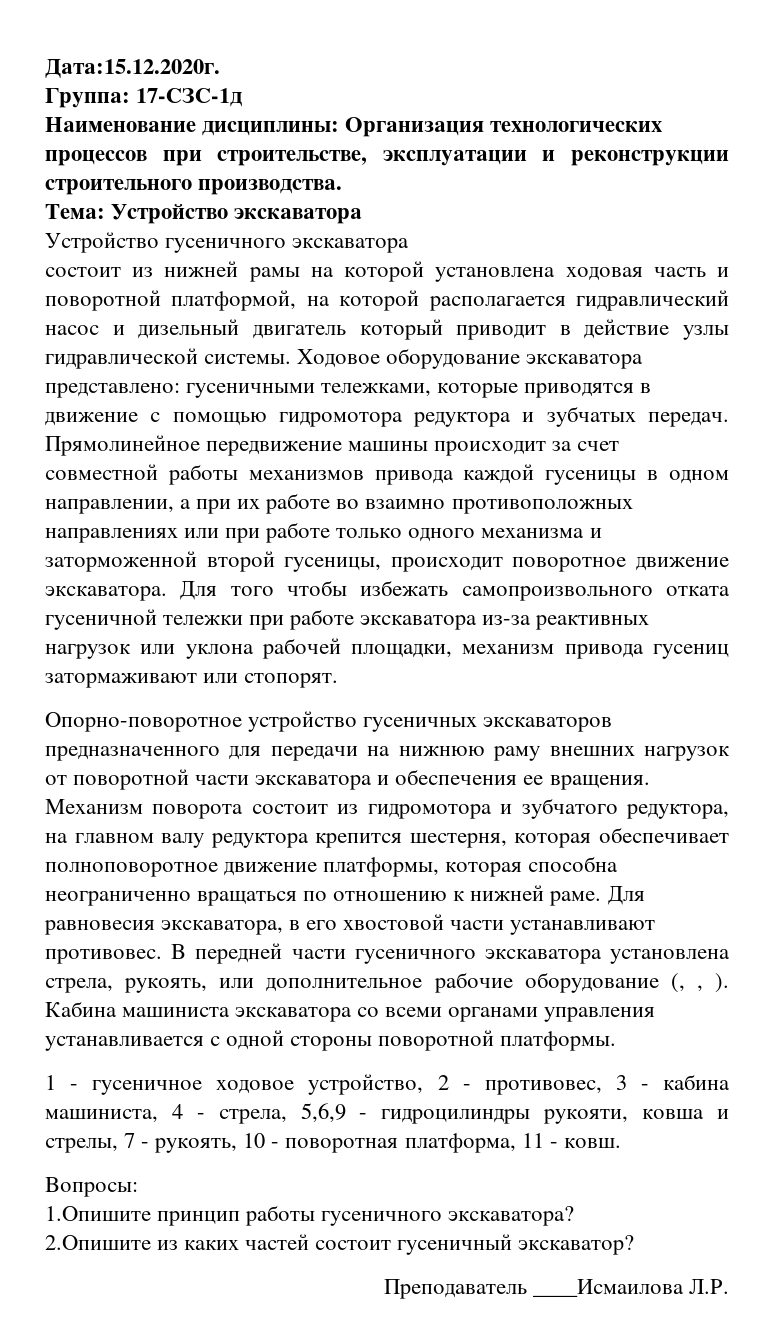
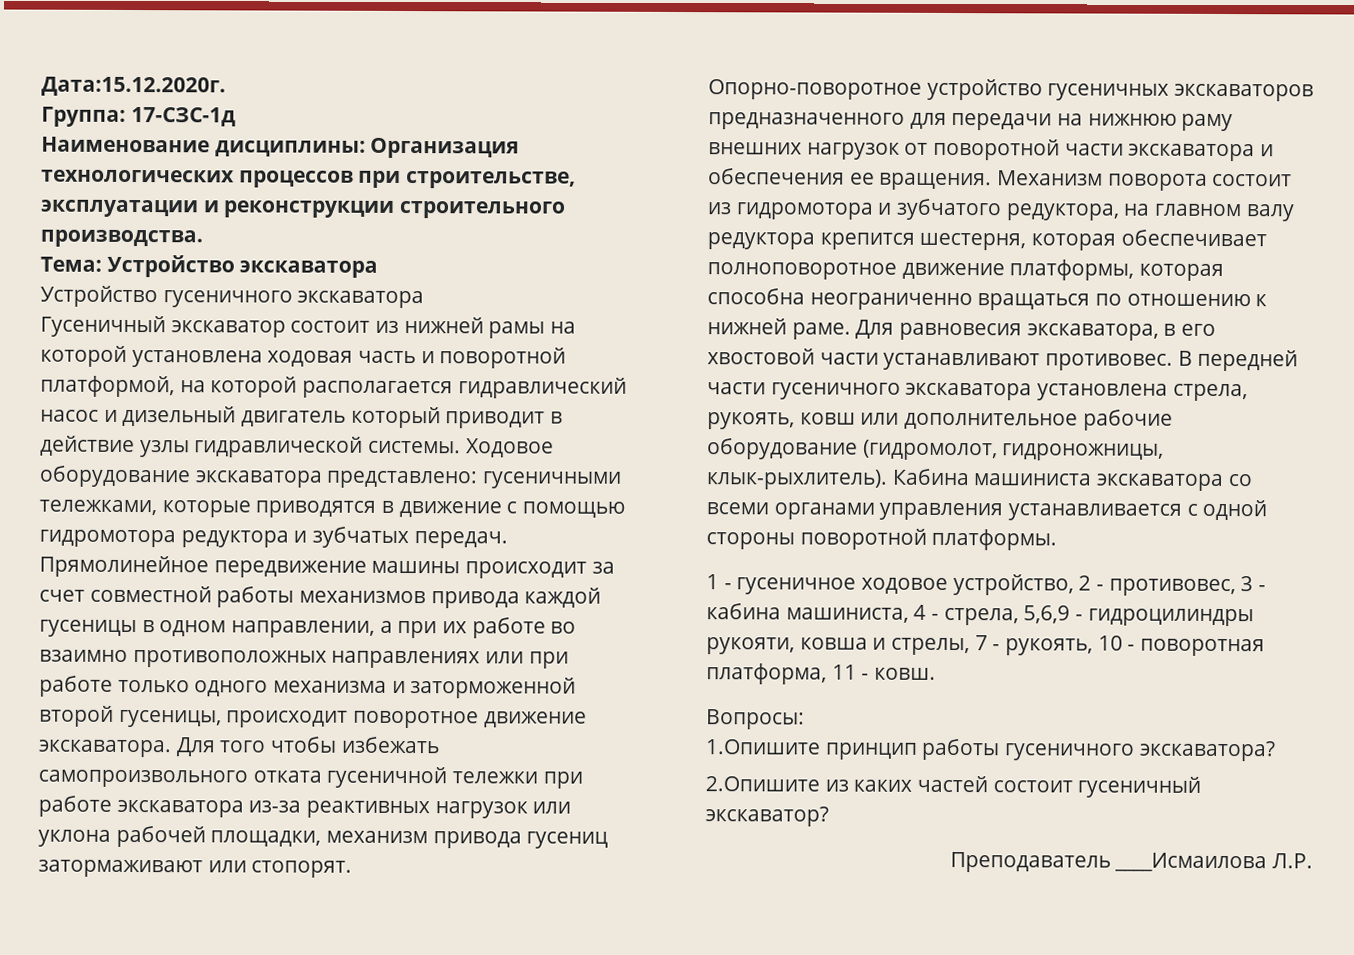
- состоит из нижней рамы на которой установлена ходовая часть и поворотной платформой, на которой располагается гидравлический насос и дизельный двигатель который приводит в действие узлы гидравлической системы.
+ Гусеничный экскаватор состоит из нижней рамы на которой установлена ходовая часть и поворотной платформой, на которой располагается гидравлический насос и дизельный двигатель который приводит в действие узлы гидравлической системы.
- В передней части гусеничного экскаватора установлена стрела, рукоять, или дополнительное рабочие оборудование (, , ).
+ В передней части гусеничного экскаватора установлена стрела, рукоять, ковш или дополнительное рабочие оборудование (гидромолот, гидроножницы, клык-рыхлитель).

